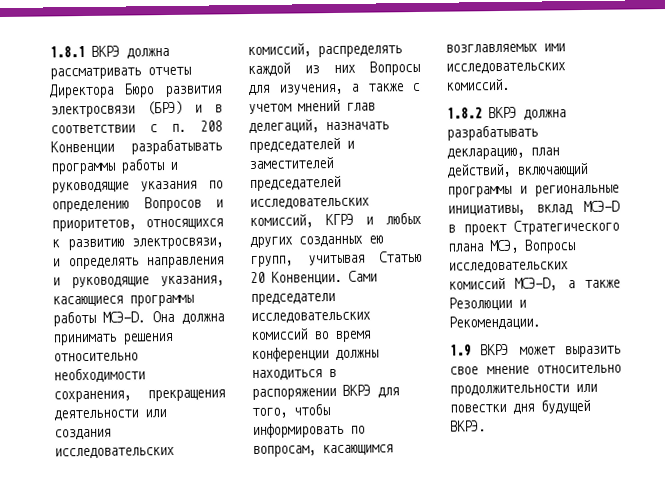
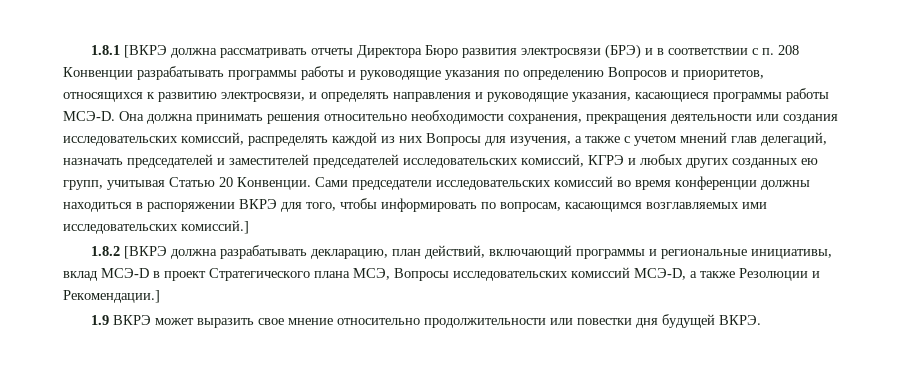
- 1.8.1 ВКРЭ должна рассматривать отчеты Директора Бюро развития электросвязи (БРЭ) и в соответствии с п. 208 Конвенции разрабатывать программы работы и руководящие указания по определению Вопросов и приоритетов, относящихся к развитию электросвязи, и определять направления и руководящие указания, касающиеся программы работы МСЭ-D.
+ 1.8.1 [ВКРЭ должна рассматривать отчеты Директора Бюро развития электросвязи (БРЭ) и в соответствии с п. 208 Конвенции разрабатывать программы работы и руководящие указания по определению Вопросов и приоритетов, относящихся к развитию электросвязи, и определять направления и руководящие указания, касающиеся программы работы МСЭ-D.
- Сами председатели исследовательских комиссий во время конференции должны находиться в распоряжении ВКРЭ для того, чтобы информировать по вопросам, касающимся возглавляемых ими исследовательских комиссий.
+ Сами председатели исследовательских комиссий во время конференции должны находиться в распоряжении ВКРЭ для того, чтобы информировать по вопросам, касающимся возглавляемых ими исследовательских комиссий.]
- 1.8.2 ВКРЭ должна разрабатывать декларацию, план действий, включающий программы и региональные инициативы, вклад МСЭ-D в проект Стратегического плана МСЭ, Вопросы исследовательских комиссий МСЭ-D, а также Резолюции и Рекомендации.
+ 1.8.2 [ВКРЭ должна разрабатывать декларацию, план действий, включающий программы и региональные инициативы, вклад МСЭ-D в проект Стратегического плана МСЭ, Вопросы исследовательских комиссий МСЭ-D, а также Резолюции и Рекомендации.]

